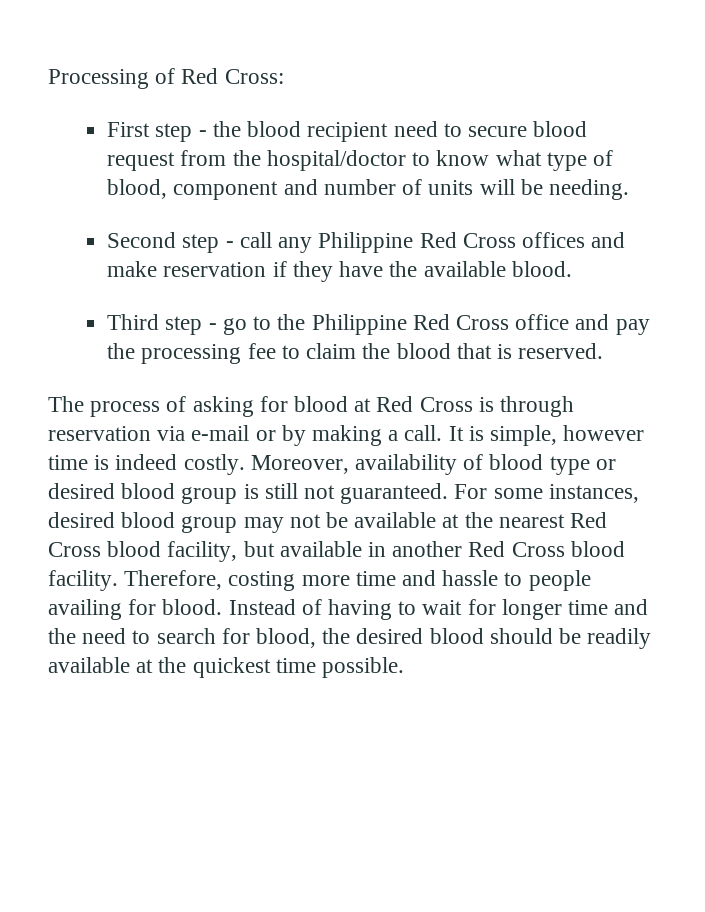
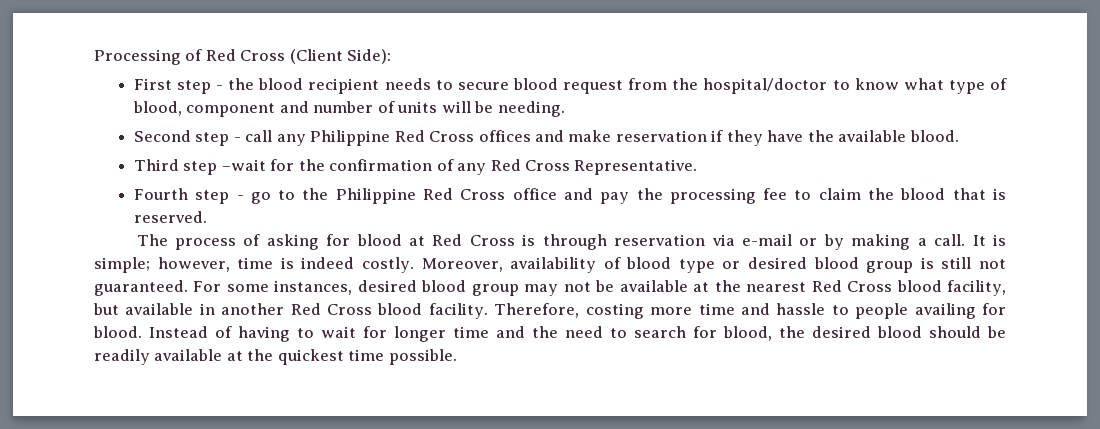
- Processing of Red Cross:
+ Processing of Red Cross (Client Side):
- First step - the blood recipient need to secure blood request from the hospital/doctor to know what type of blood, component and number of units will be needing.
+ First step - the blood recipient needs to secure blood request from the hospital/doctor to know what type of blood, component and number of units will be needing.
- Third step - go to the Philippine Red Cross office and pay the processing fee to claim the blood that is reserved.
+ Third step –wait for the confirmation of any Red Cross Representative.
+ Fourth step - go to the Philippine Red Cross office and pay the processing fee to claim the blood that is reserved.
- It is simple, however time is indeed costly.
+ It is simple; however, time is indeed costly.

